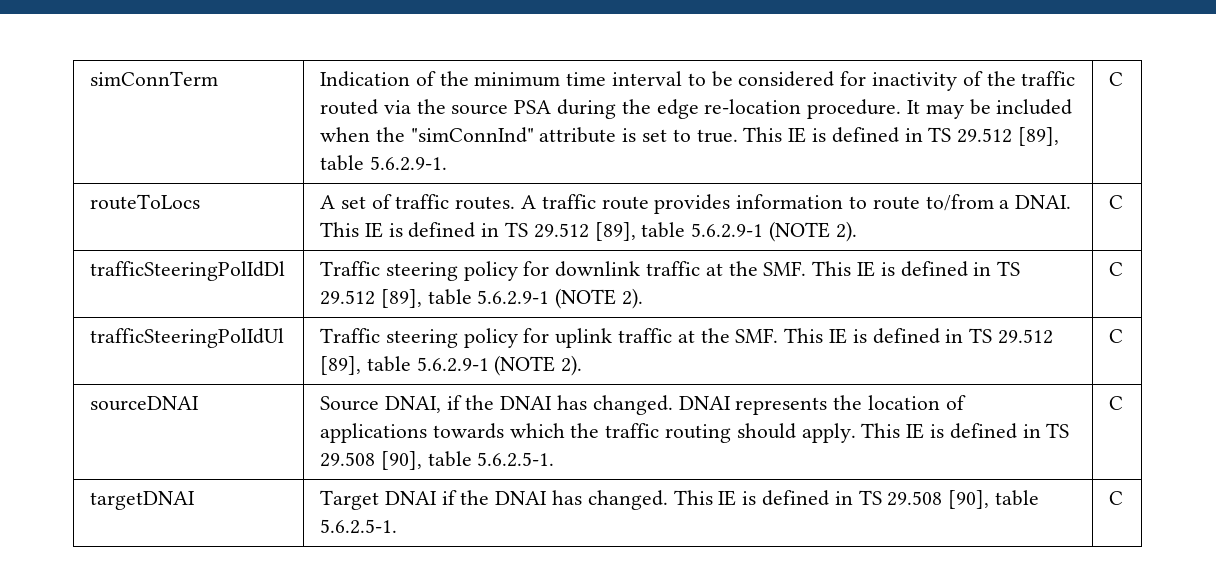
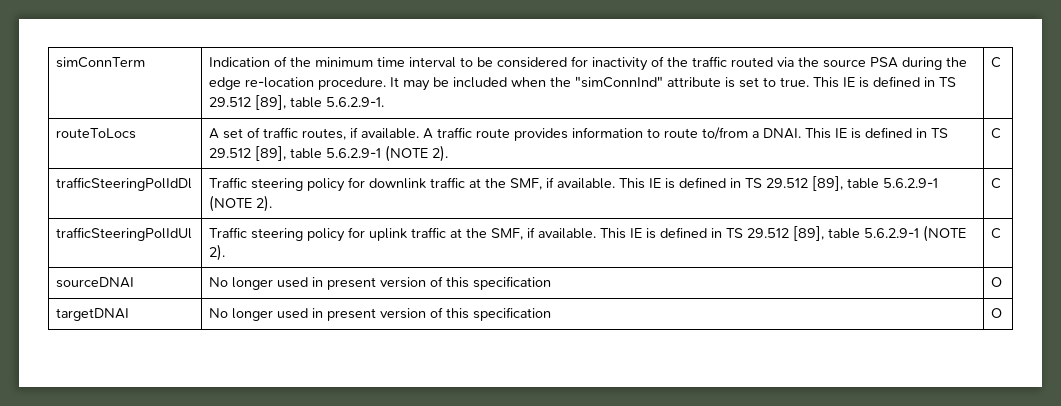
- routeToLocs | A set of traffic routes. A traffic route provides information to route to/from a DNAI. This IE is defined in TS 29.512 [89], table 5.6.2.9-1 (NOTE 2). | C
+ routeToLocs | A set of traffic routes, if available. A traffic route provides information to route to/from a DNAI. This IE is defined in TS 29.512 [89], table 5.6.2.9-1 (NOTE 2). | C
- trafficSteeringPolIdDl | Traffic steering policy for downlink traffic at the SMF. This IE is defined in TS 29.512 [89], table 5.6.2.9-1 (NOTE 2). | C
+ trafficSteeringPolIdDl | Traffic steering policy for downlink traffic at the SMF, if available. This IE is defined in TS 29.512 [89], table 5.6.2.9-1 (NOTE 2). | C
- trafficSteeringPolIdUl | Traffic steering policy for uplink traffic at the SMF. This IE is defined in TS 29.512 [89], table 5.6.2.9-1 (NOTE 2). | C
+ trafficSteeringPolIdUl | Traffic steering policy for uplink traffic at the SMF, if available. This IE is defined in TS 29.512 [89], table 5.6.2.9-1 (NOTE 2). | C
- sourceDNAI | Source DNAI, if the DNAI has changed. DNAI represents the location of applications towards which the traffic routing should apply. This IE is defined in TS 29.508 [90], table 5.6.2.5-1. | C
- targetDNAI | Target DNAI if the DNAI has changed. This IE is defined in TS 29.508 [90], table 5.6.2.5-1. | C
+ sourceDNAI | No longer used in present version of this specification | O
+ targetDNAI | No longer used in present version of this specification | O

